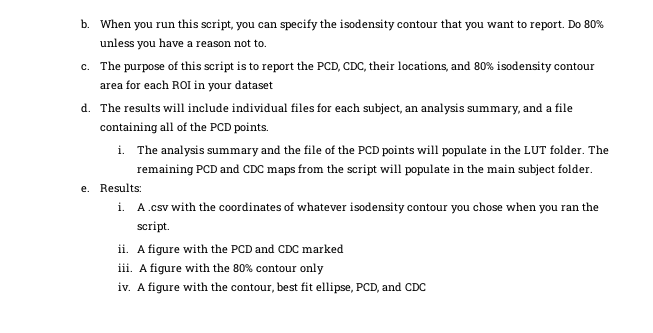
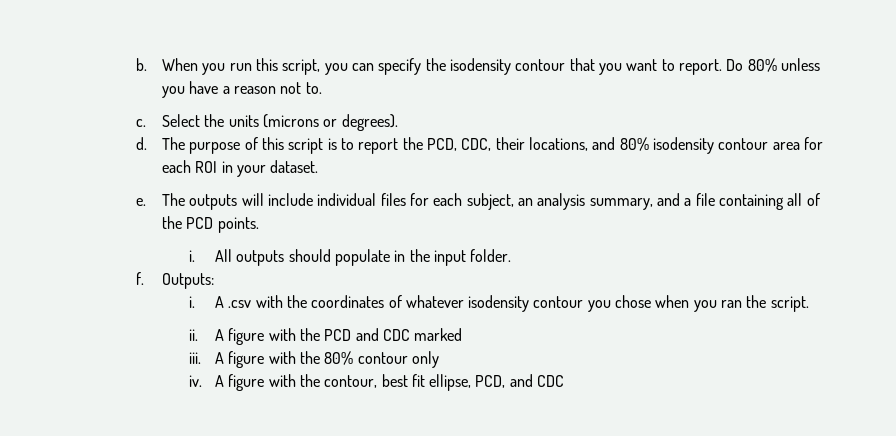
+ Select the units (microns or degrees).
+ d.
- The purpose of this script is to report the PCD, CDC, their locations, and 80% isodensity contour area for each ROI in your dataset
- d. The results will include individual files for each subject, an analysis summary, and a file containing all of the PCD points.
+ The purpose of this script is to report the PCD, CDC, their locations, and 80% isodensity contour area for each ROI in your dataset.
+ e. The outputs will include individual files for each subject, an analysis summary, and a file containing all of the PCD points.
- The analysis summary and the file of the PCD points will populate in the LUT folder. The remaining PCD and CDC maps from the script will populate in the main subject folder.
+ All outputs should populate in the input folder.
- e. Results:
+ f. Outputs:

